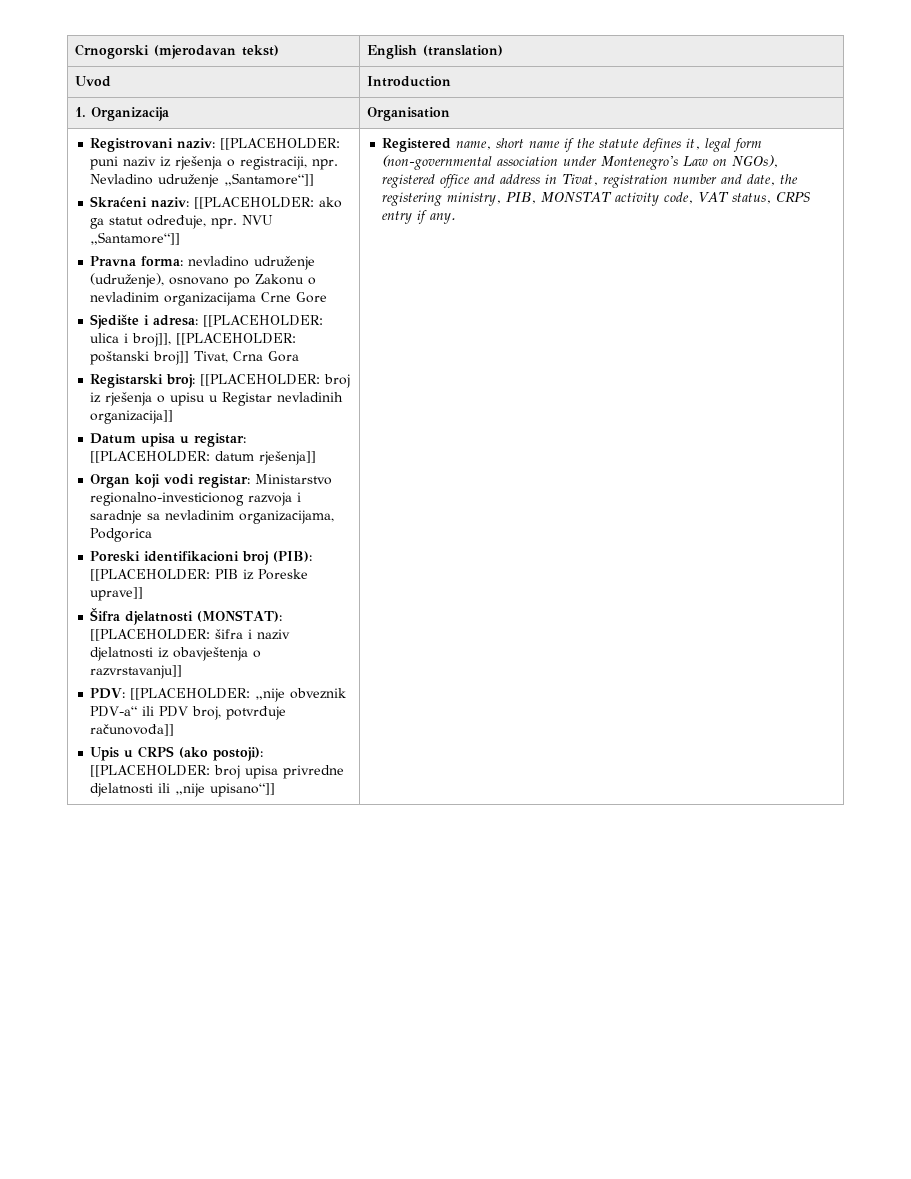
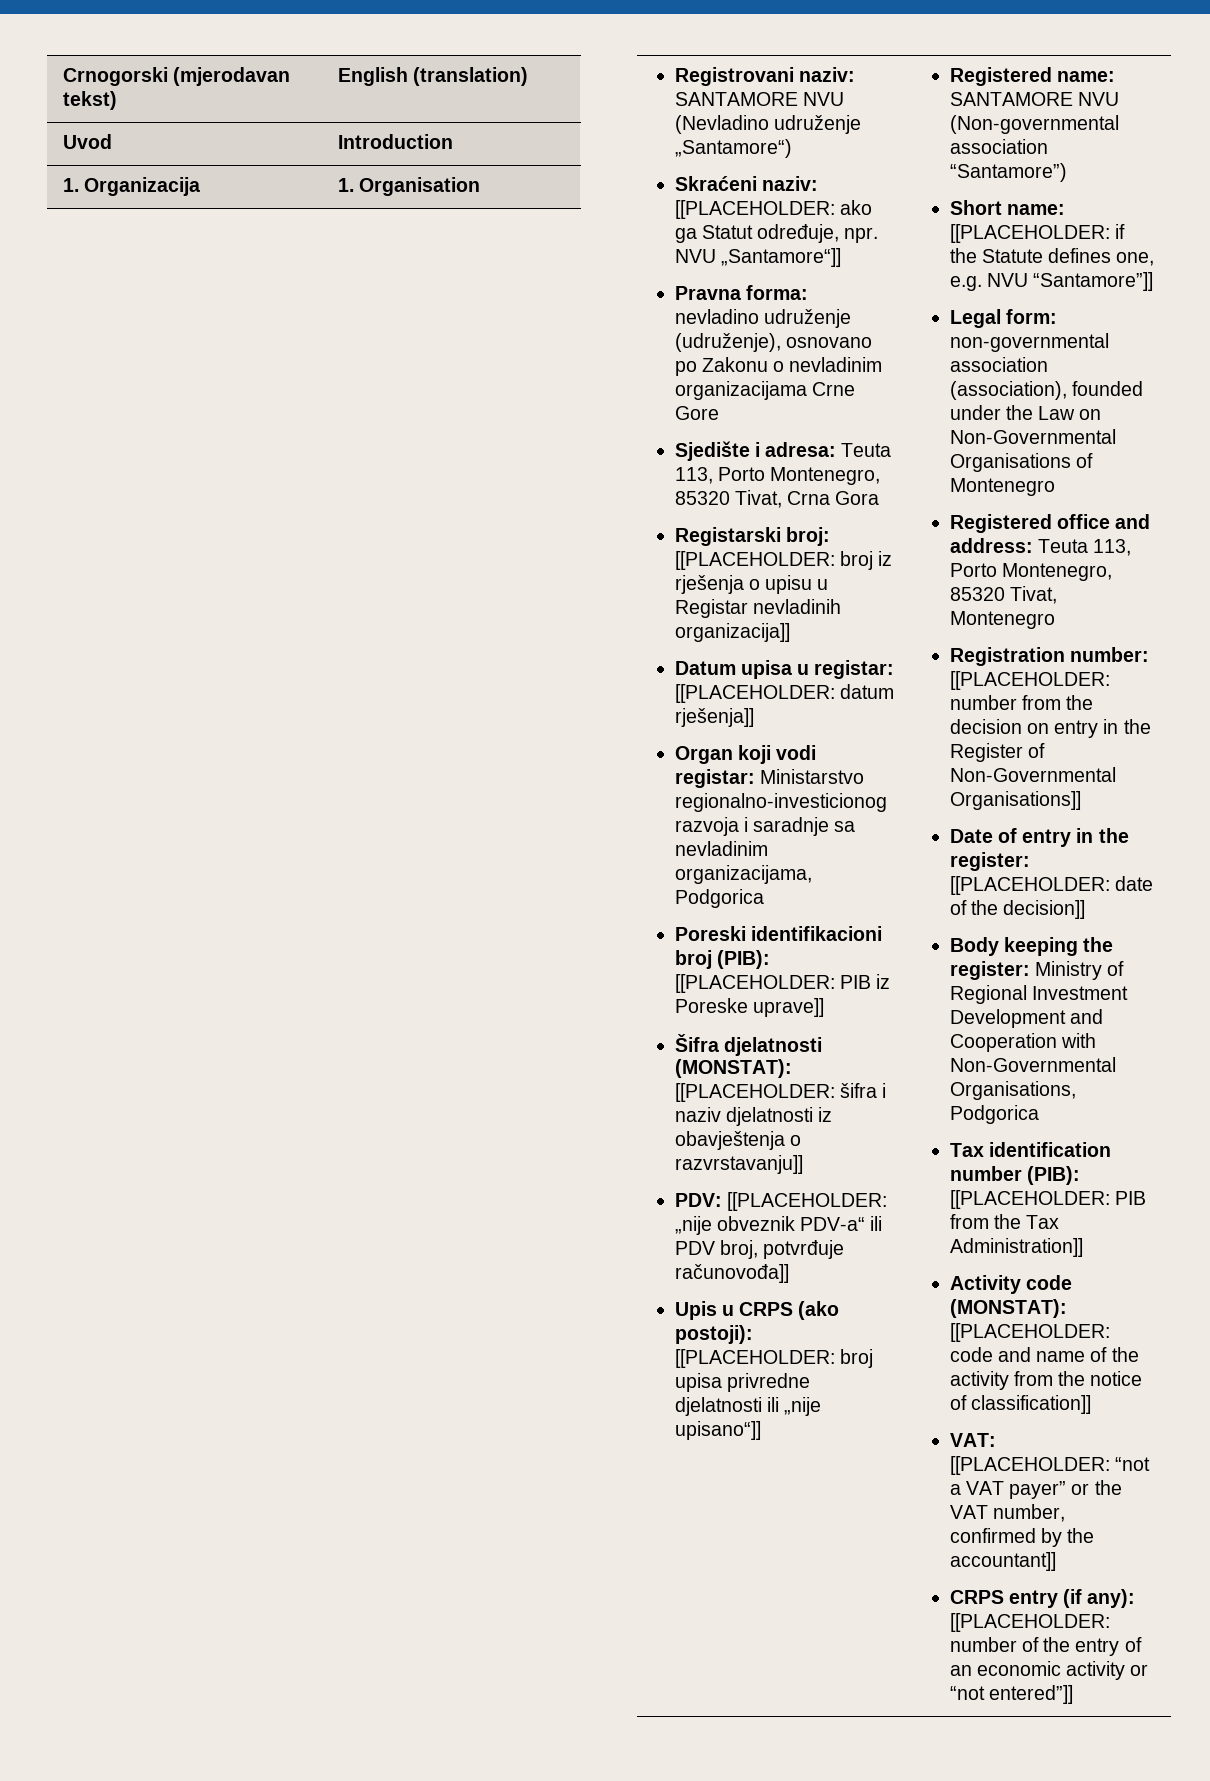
- 1. Organizacija | Organisation
+ 1. Organizacija | 1. Organisation
- Registrovani naziv: [[PLACEHOLDER: puni naziv iz rješenja o registraciji, npr. Nevladino udruženje „Santamore“]]
+ Registrovani naziv: SANTAMORE NVU (Nevladino udruženje „Santamore“)
- Skraćeni naziv: [[PLACEHOLDER: ako ga statut određuje, npr.
+ Skraćeni naziv: [[PLACEHOLDER: ako ga Statut određuje, npr.
- Sjedište i adresa: [[PLACEHOLDER: ulica i broj]], [[PLACEHOLDER: poštanski broj]] Tivat, Crna Gora
+ Sjedište i adresa: Teuta 113, Porto Montenegro, 85320 Tivat, Crna Gora
- Registered name, short name if the statute defines it, legal form (non-governmental association under Montenegro's Law on NGOs), registered office and address in Tivat, registration number and date, the registering ministry, PIB, MONSTAT activity code, VAT status, CRPS entry if any.
+ Registered name: SANTAMORE NVU (Non-governmental association “Santamore”)
+ Short name: [[PLACEHOLDER: if the Statute defines one, e.g. NVU “Santamore”]]
+ Legal form: non-governmental association (association), founded under the Law on Non-Governmental Organisations of Montenegro
+ Registered office and address: Teuta 113, Porto Montenegro, 85320 Tivat, Montenegro
+ Registration number: [[PLACEHOLDER: number from the decision on entry in the Register of Non-Governmental Organisations]]
+ Date of entry in the register: [[PLACEHOLDER: date of the decision]]
+ Body keeping the register: Ministry of Regional Investment Development and Cooperation with Non-Governmental Organisations, Podgorica
+ Tax identification number (PIB): [[PLACEHOLDER: PIB from the Tax Administration]]
+ Activity code (MONSTAT): [[PLACEHOLDER: code and name of the activity from the notice of classification]]
+ VAT: [[PLACEHOLDER: “not a VAT payer” or the VAT number, confirmed by the accountant]]
+ CRPS entry (if any): [[PLACEHOLDER: number of the entry of an economic activity or “not entered”]]

